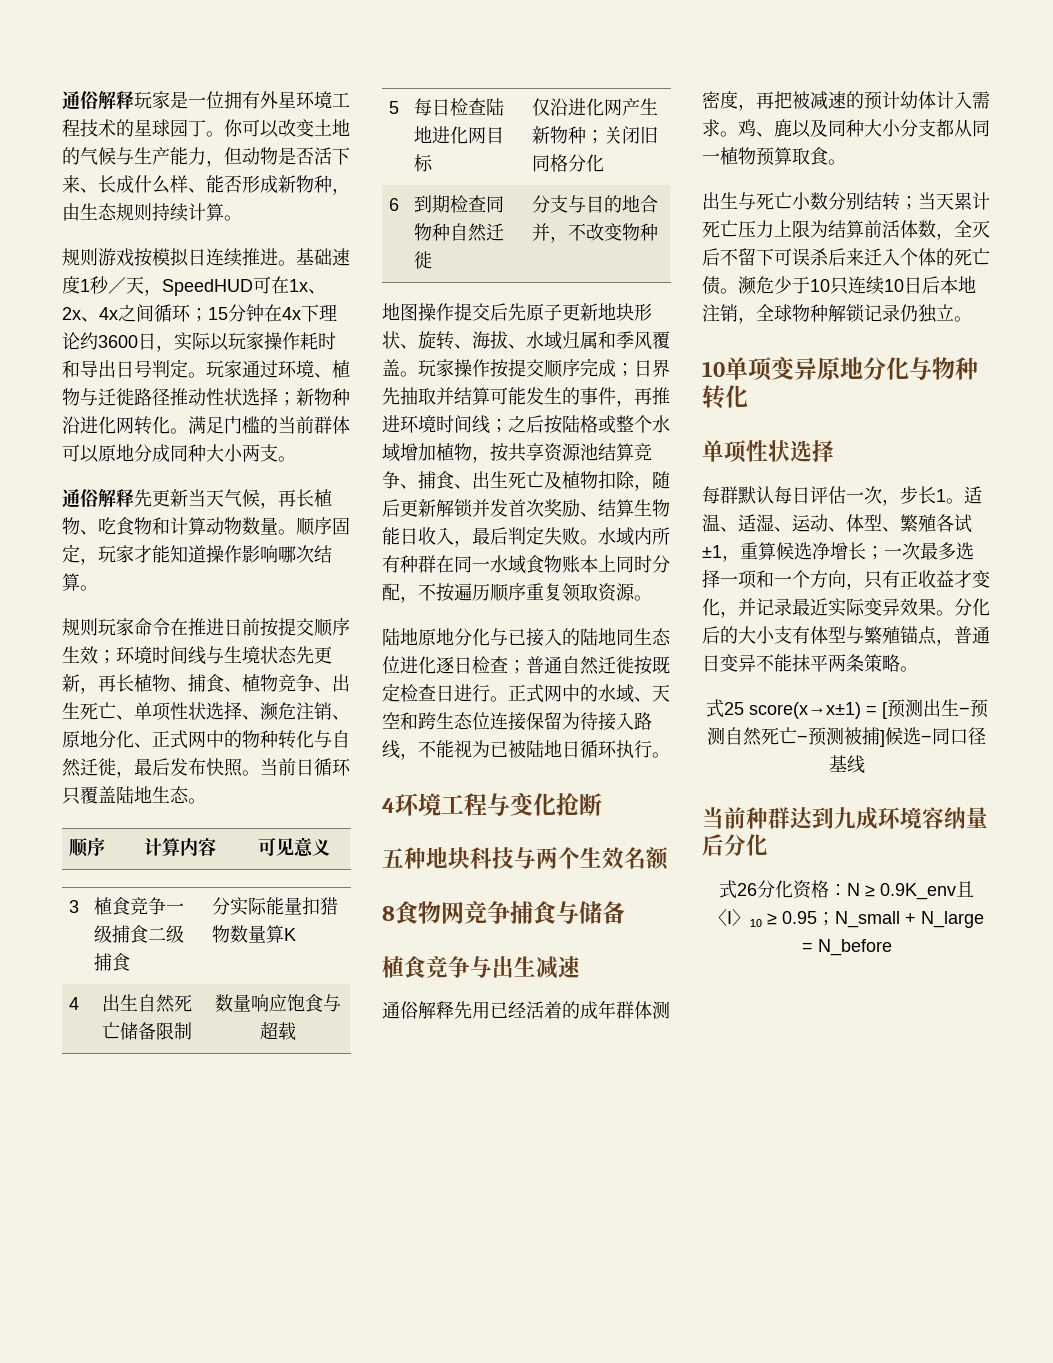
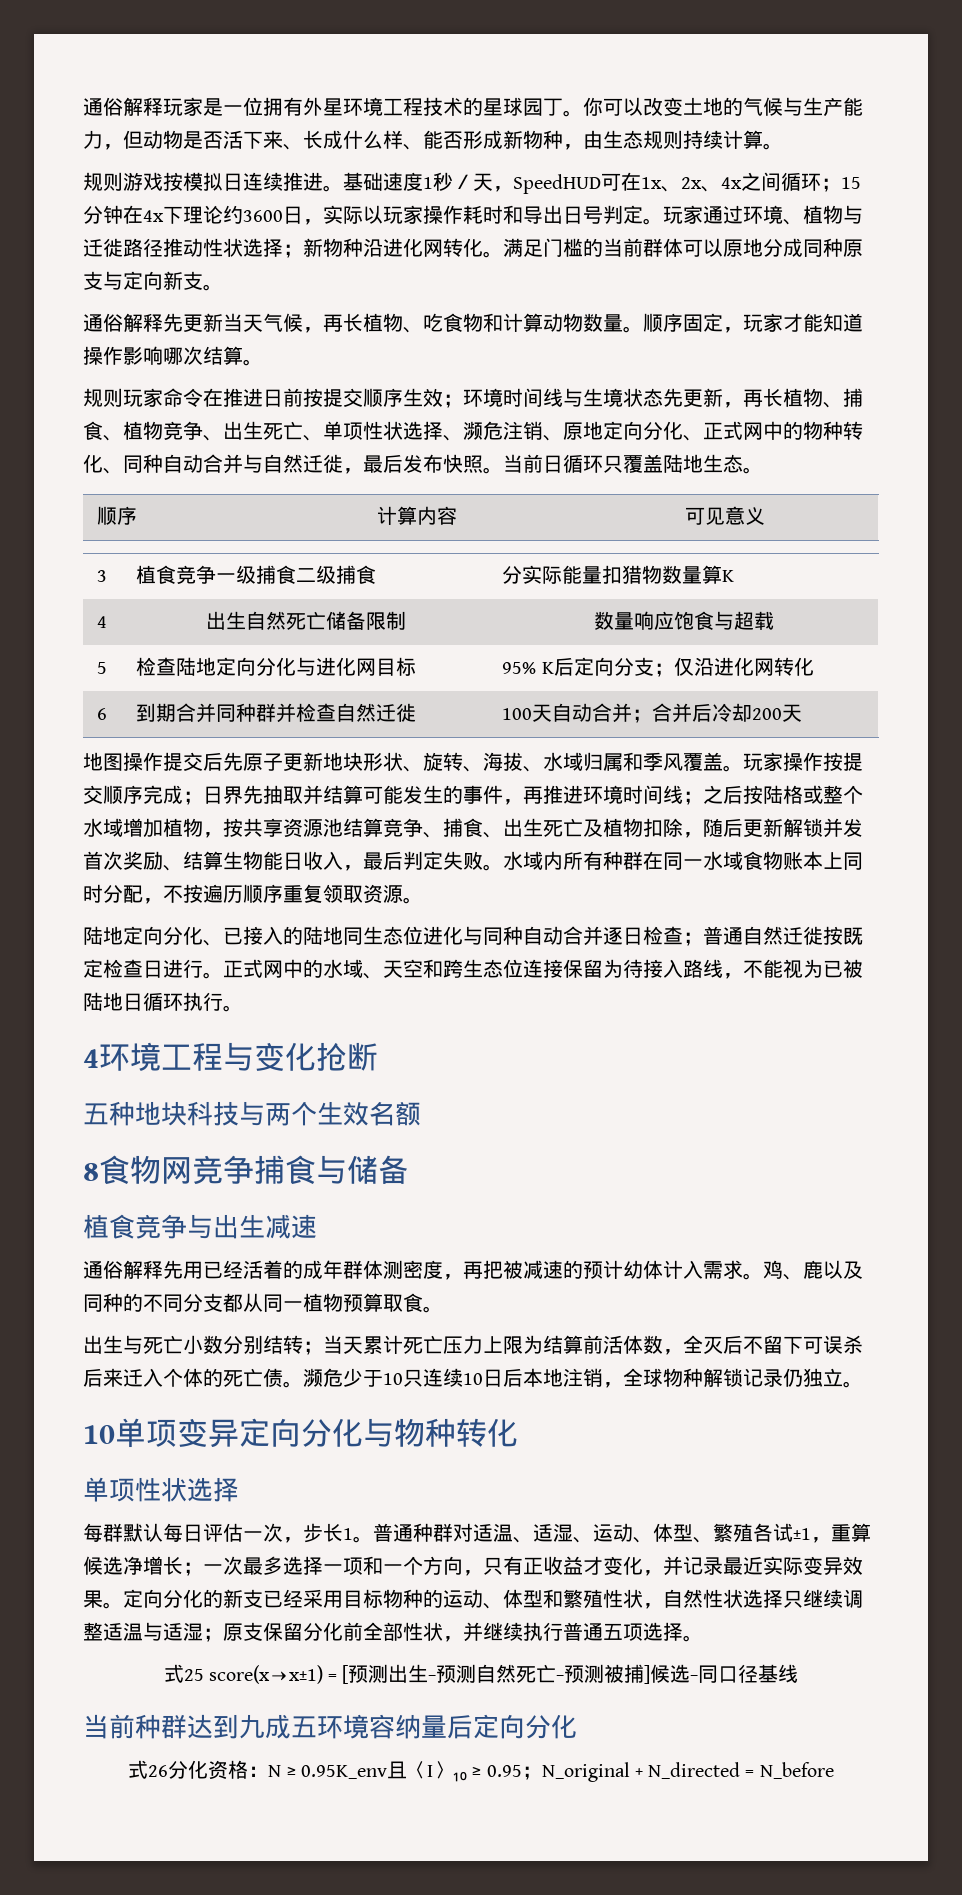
- 满足门槛的当前群体可以原地分成同种大小两支。
+ 满足门槛的当前群体可以原地分成同种原支与定向新支。
- 规则玩家命令在推进日前按提交顺序生效；环境时间线与生境状态先更新，再长植物、捕食、植物竞争、出生死亡、单项性状选择、濒危注销、原地分化、正式网中的物种转化与自然迁徙，最后发布快照。
+ 规则玩家命令在推进日前按提交顺序生效；环境时间线与生境状态先更新，再长植物、捕食、植物竞争、出生死亡、单项性状选择、濒危注销、原地定向分化、正式网中的物种转化、同种自动合并与自然迁徙，最后发布快照。
- 5 | 每日检查陆地进化网目标 | 仅沿进化网产生新物种；关闭旧同格分化
- 6 | 到期检查同物种自然迁徙 | 分支与目的地合并，不改变物种
+ 5 | 检查陆地定向分化与进化网目标 | 95% K后定向分支；仅沿进化网转化
+ 6 | 到期合并同种群并检查自然迁徙 | 100天自动合并；合并后冷却200天
- 陆地原地分化与已接入的陆地同生态位进化逐日检查；普通自然迁徙按既定检查日进行。
+ 陆地定向分化、已接入的陆地同生态位进化与同种自动合并逐日检查；普通自然迁徙按既定检查日进行。
- 鸡、鹿以及同种大小分支都从同一植物预算取食。
+ 鸡、鹿以及同种的不同分支都从同一植物预算取食。
- 10单项变异原地分化与物种转化
+ 10单项变异定向分化与物种转化
- 适温、适湿、运动、体型、繁殖各试±1，重算候选净增长；一次最多选择一项和一个方向，只有正收益才变化，并记录最近实际变异效果。
+ 普通种群对适温、适湿、运动、体型、繁殖各试±1，重算候选净增长；一次最多选择一项和一个方向，只有正收益才变化，并记录最近实际变异效果。
- 分化后的大小支有体型与繁殖锚点，普通日变异不能抹平两条策略。
+ 定向分化的新支已经采用目标物种的运动、体型和繁殖性状，自然性状选择只继续调整适温与适湿；原支保留分化前全部性状，并继续执行普通五项选择。
- 当前种群达到九成环境容纳量后分化
+ 当前种群达到九成五环境容纳量后定向分化
- 式26分化资格：N ≥ 0.9K_env且〈I〉₁₀ ≥ 0.95；N_small + N_large = N_before
+ 式26分化资格：N ≥ 0.95K_env且〈I〉₁₀ ≥ 0.95；N_original + N_directed = N_before

